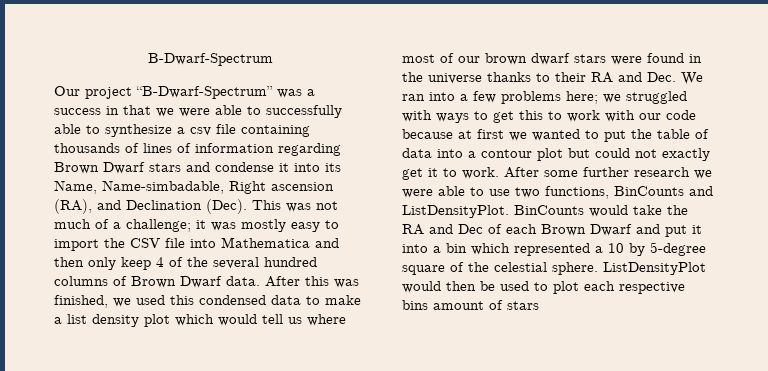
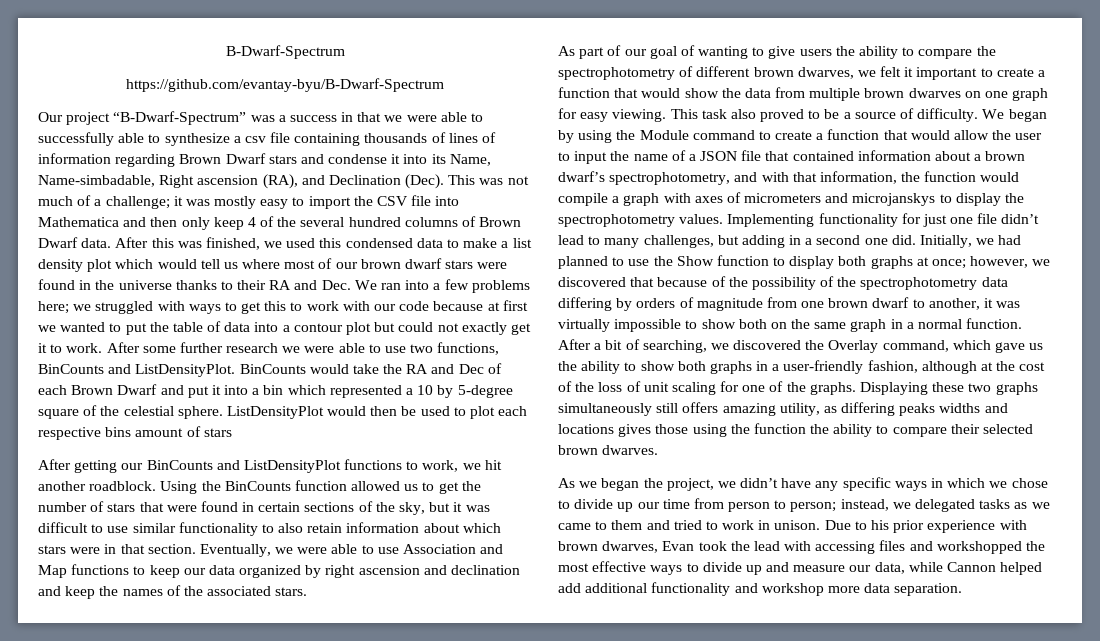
+ https://github.com/evantay-byu/B-Dwarf-Spectrum
+ After getting our BinCounts and ListDensityPlot functions to work, we hit another roadblock. Using the BinCounts function allowed us to get the number of stars that were found in certain sections of the sky, but it was difficult to use similar functionality to also retain information about which stars were in that section. Eventually, we were able to use Association and Map functions to keep our data organized by right ascension and declination and keep the names of the associated stars.
+ As part of our goal of wanting to give users the ability to compare the spectrophotometry of different brown dwarves, we felt it important to create a function that would show the data from multiple brown dwarves on one graph for easy viewing. This task also proved to be a source of difficulty. We began by using the Module command to create a function that would allow the user to input the name of a JSON file that contained information about a brown dwarf’s spectrophotometry, and with that information, the function would compile a graph with axes of micrometers and microjanskys to display the spectrophotometry values. Implementing functionality for just one file didn’t lead to many challenges, but adding in a second one did. Initially, we had planned to use the Show function to display both graphs at once; however, we discovered that because of the possibility of the spectrophotometry data differing by orders of magnitude from one brown dwarf to another, it was virtually impossible to show both on the same graph in a normal function. After a bit of searching, we discovered the Overlay command, which gave us the ability to show both graphs in a user-friendly fashion, although at the cost of the loss of unit scaling for one of the graphs. Displaying these two graphs simultaneously still offers amazing utility, as differing peaks widths and locations gives those using the function the ability to compare their selected brown dwarves.
+ As we began the project, we didn’t have any specific ways in which we chose to divide up our time from person to person; instead, we delegated tasks as we came to them and tried to work in unison. Due to his prior experience with brown dwarves, Evan took the lead with accessing files and workshopped the most effective ways to divide up and measure our data, while Cannon helped add additional functionality and workshop more data separation.

